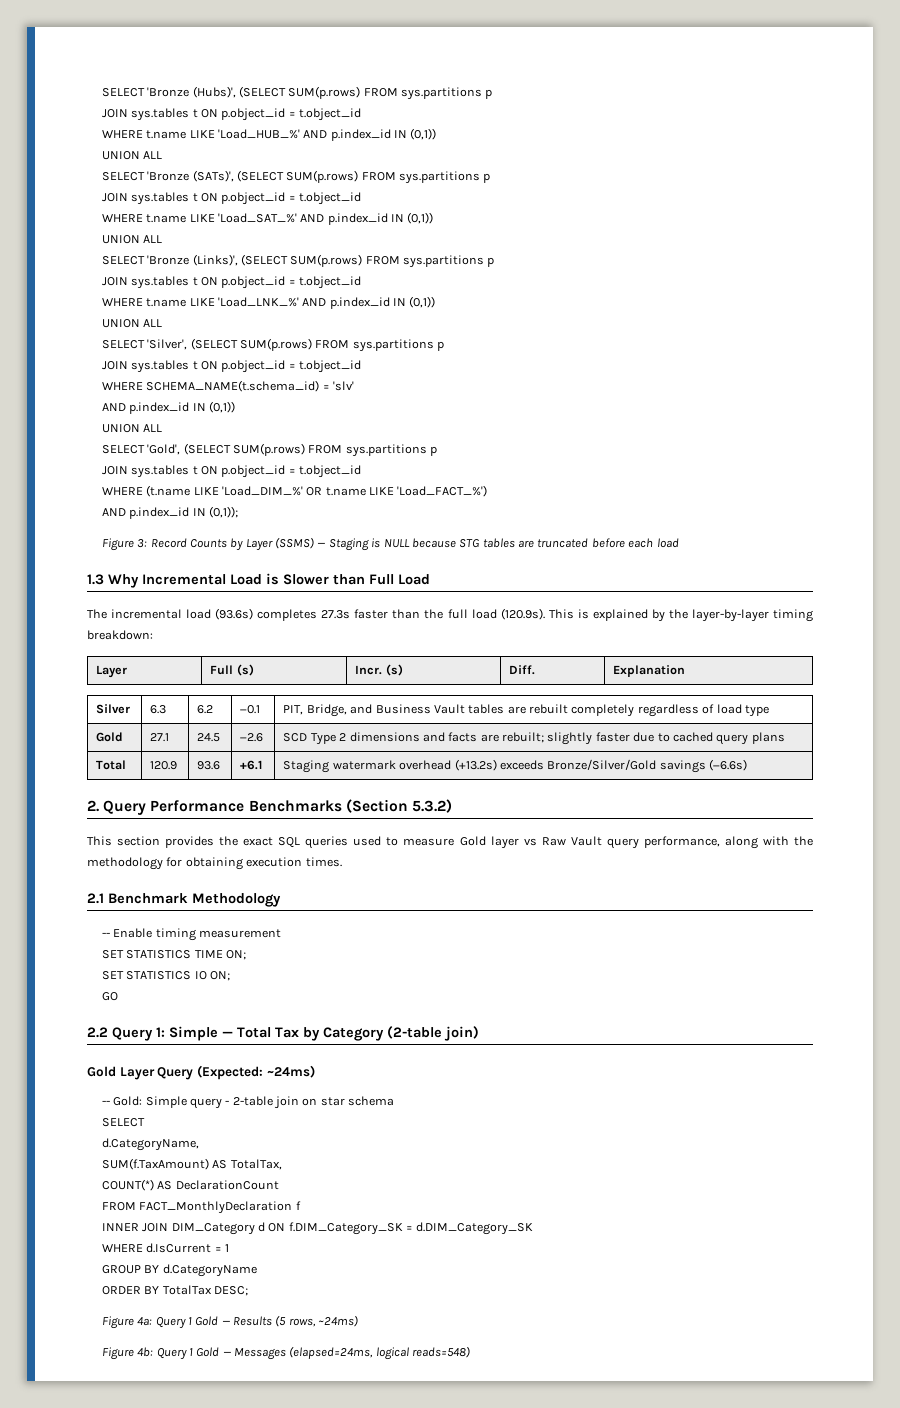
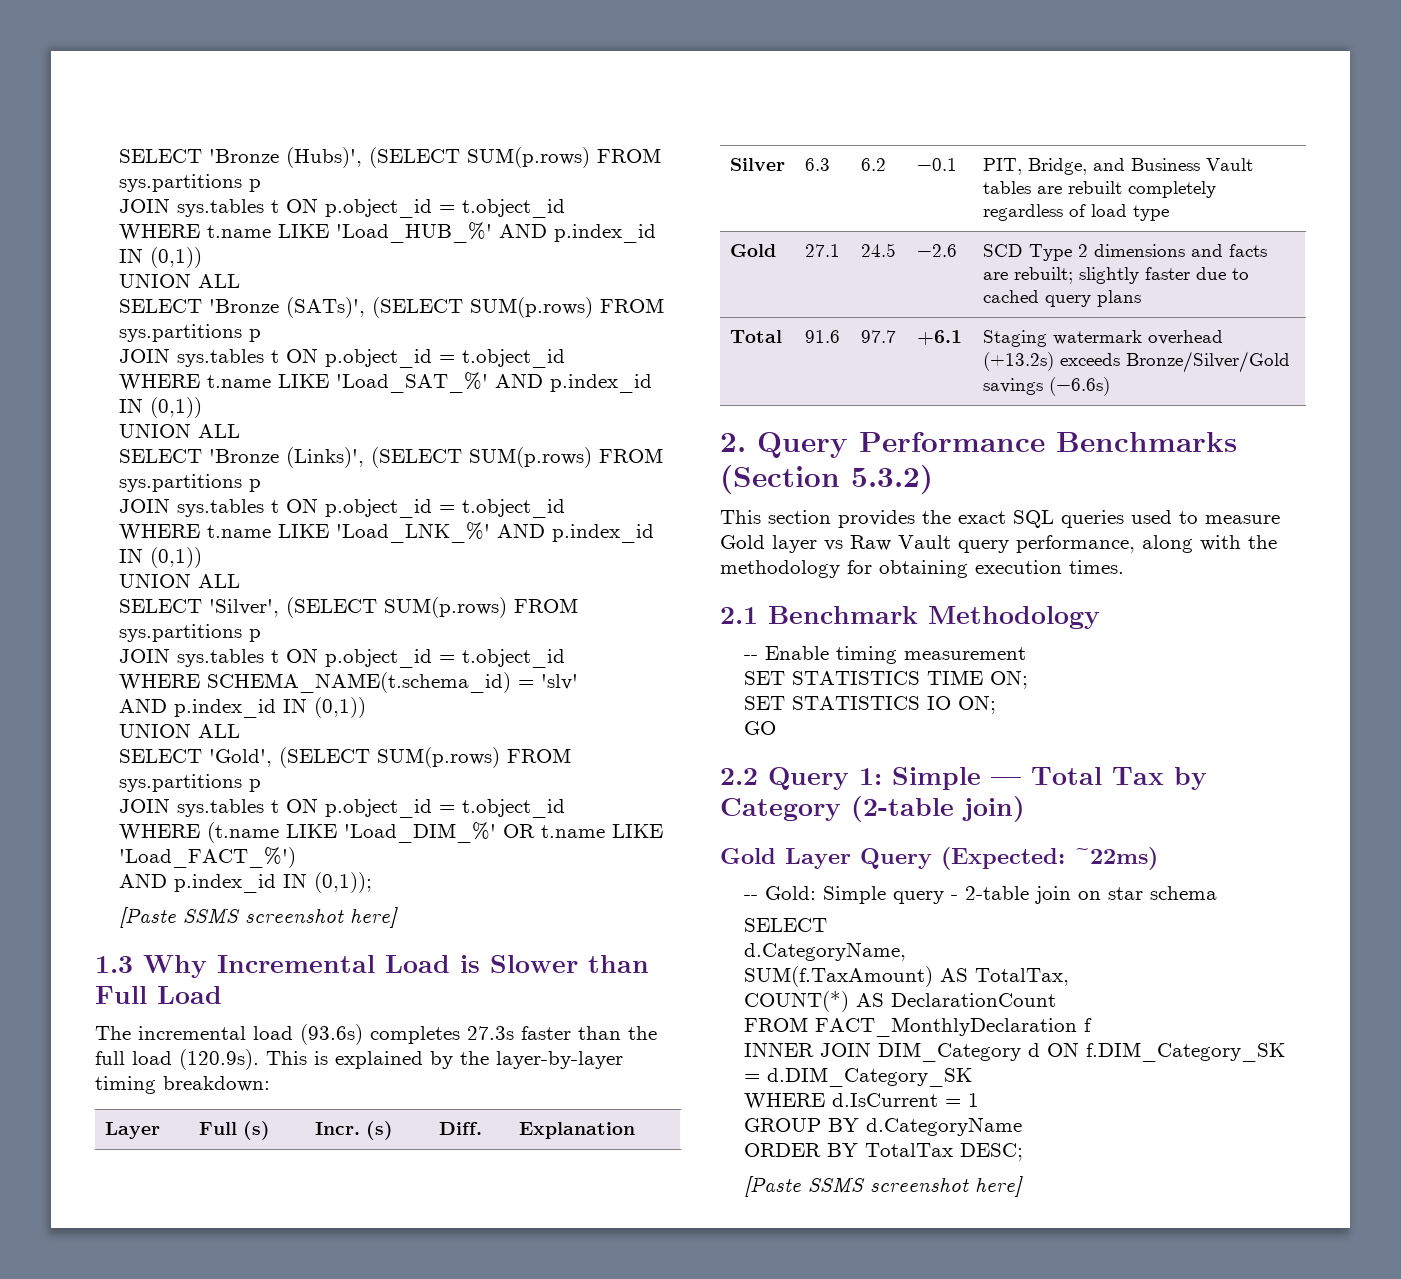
  AND p.index_id IN (0,1));
- Figure 3: Record Counts by Layer (SSMS) — Staging is NULL because STG tables are truncated before each load
+ [Paste SSMS screenshot here]
- Total | 120.9 | 93.6 | +6.1 | Staging watermark overhead (+13.2s) exceeds Bronze/Silver/Gold savings (−6.6s)
+ Total | 91.6 | 97.7 | +6.1 | Staging watermark overhead (+13.2s) exceeds Bronze/Silver/Gold savings (−6.6s)
- Gold Layer Query (Expected: ~24ms)
+ Gold Layer Query (Expected: ~22ms)
  ORDER BY TotalTax DESC;
- Figure 4a: Query 1 Gold — Results (5 rows, ~24ms)
- Figure 4b: Query 1 Gold — Messages (elapsed=24ms, logical reads=548)
+ [Paste SSMS screenshot here]

